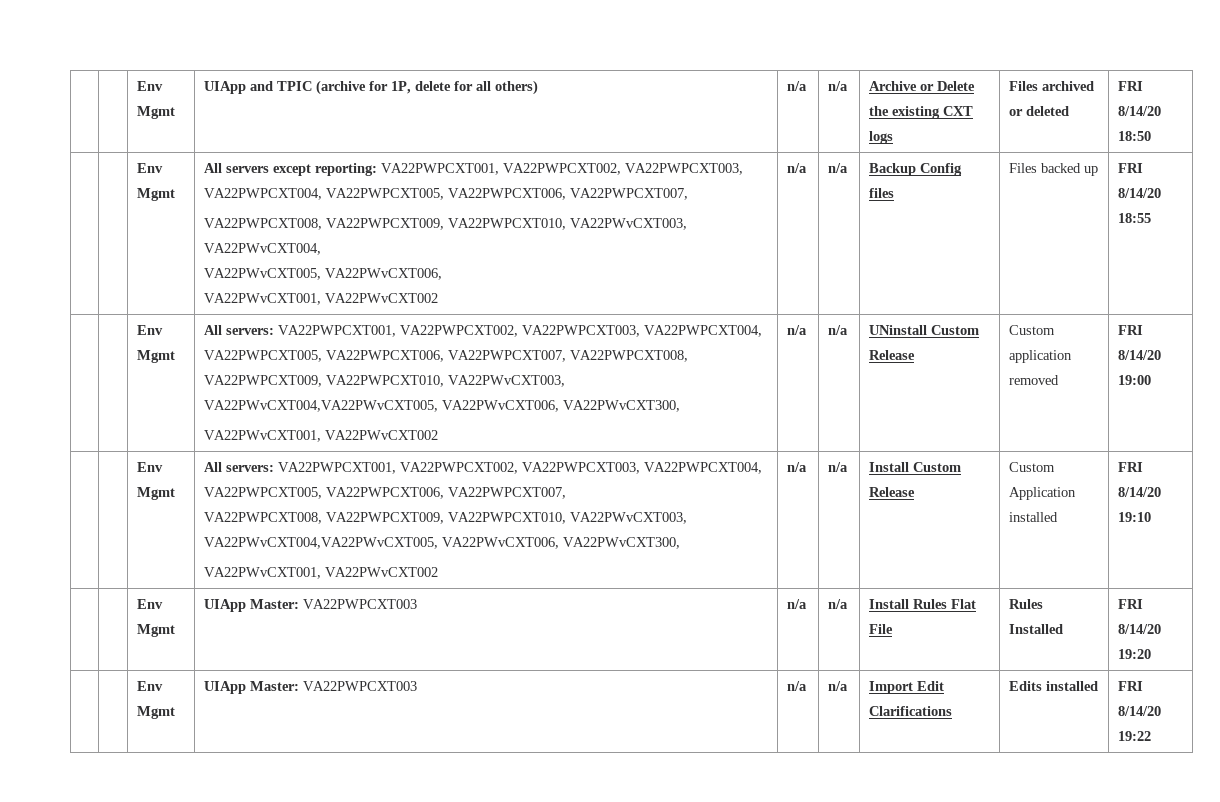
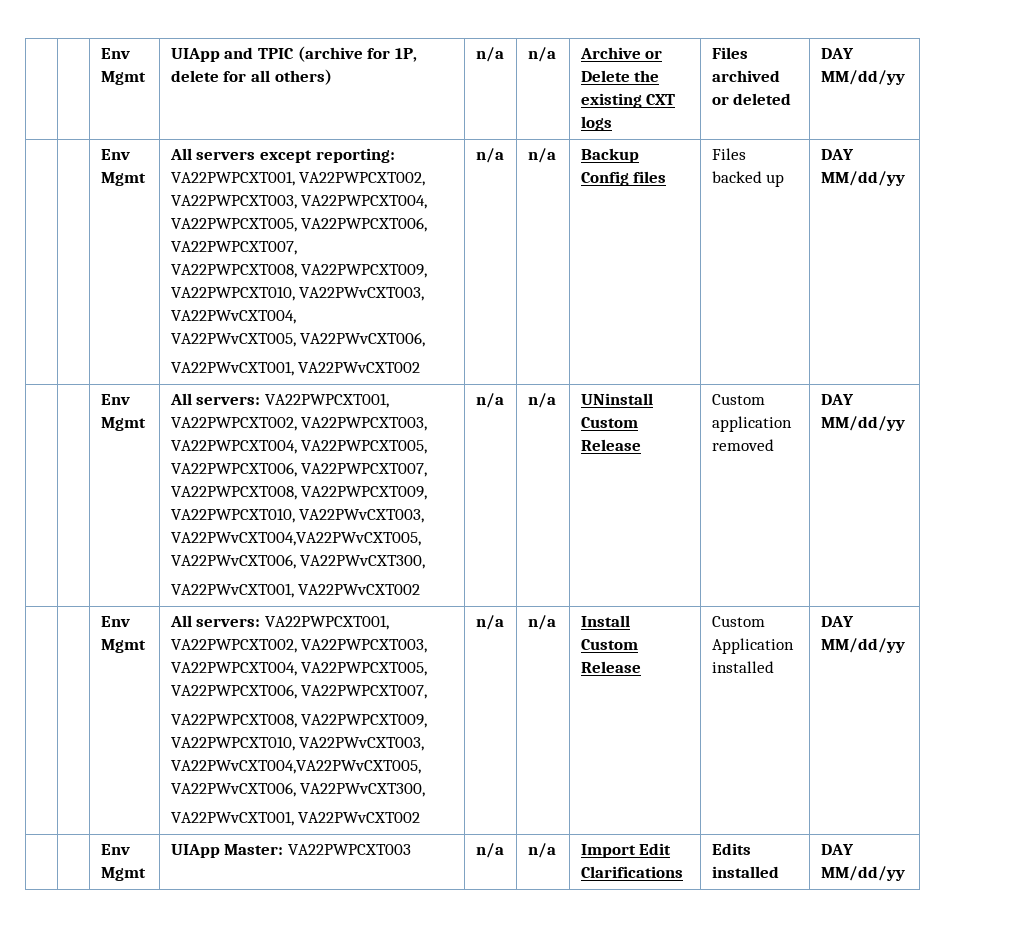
- | | Env Mgmt | UIApp and TPIC (archive for 1P, delete for all others) | n/a | n/a | Archive or Delete the existing CXT logs | Files archived or deleted | FRI 8/14/20 18:50
+ | | Env Mgmt | UIApp and TPIC (archive for 1P, delete for all others) | n/a | n/a | Archive or Delete the existing CXT logs | Files archived or deleted | DAY MM/dd/yy
  | | Env Mgmt | All servers except reporting: VA22PWPCXT001, VA22PWPCXT002, VA22PWPCXT003, VA22PWPCXT004, VA22PWPCXT005, VA22PWPCXT006, VA22PWPCXT007,
  VA22PWPCXT008, VA22PWPCXT009, VA22PWPCXT010, VA22PWvCXT003, VA22PWvCXT004,
  VA22PWvCXT005, VA22PWvCXT006,
- VA22PWvCXT001, VA22PWvCXT002 | n/a | n/a | Backup Config files | Files backed up | FRI 8/14/20 18:55
+ VA22PWvCXT001, VA22PWvCXT002 | n/a | n/a | Backup Config files | Files backed up | DAY MM/dd/yy
  | | Env Mgmt | All servers: VA22PWPCXT001, VA22PWPCXT002, VA22PWPCXT003, VA22PWPCXT004, VA22PWPCXT005, VA22PWPCXT006, VA22PWPCXT007, VA22PWPCXT008, VA22PWPCXT009, VA22PWPCXT010, VA22PWvCXT003, VA22PWvCXT004,VA22PWvCXT005, VA22PWvCXT006, VA22PWvCXT300,
- VA22PWvCXT001, VA22PWvCXT002 | n/a | n/a | UNinstall Custom Release | Custom application removed | FRI 8/14/20 19:00
+ VA22PWvCXT001, VA22PWvCXT002 | n/a | n/a | UNinstall Custom Release | Custom application removed | DAY MM/dd/yy
  | | Env Mgmt | All servers: VA22PWPCXT001, VA22PWPCXT002, VA22PWPCXT003, VA22PWPCXT004, VA22PWPCXT005, VA22PWPCXT006, VA22PWPCXT007,
  VA22PWPCXT008, VA22PWPCXT009, VA22PWPCXT010, VA22PWvCXT003, VA22PWvCXT004,VA22PWvCXT005, VA22PWvCXT006, VA22PWvCXT300,
- VA22PWvCXT001, VA22PWvCXT002 | n/a | n/a | Install Custom Release | Custom Application installed | FRI 8/14/20 19:10
- | | Env Mgmt | UIApp Master: VA22PWPCXT003 | n/a | n/a | Install Rules Flat File | Rules Installed | FRI 8/14/20 19:20
+ VA22PWvCXT001, VA22PWvCXT002 | n/a | n/a | Install Custom Release | Custom Application installed | DAY MM/dd/yy
- | | Env Mgmt | UIApp Master: VA22PWPCXT003 | n/a | n/a | Import Edit Clarifications | Edits installed | FRI 8/14/20 19:22
+ | | Env Mgmt | UIApp Master: VA22PWPCXT003 | n/a | n/a | Import Edit Clarifications | Edits installed | DAY MM/dd/yy

